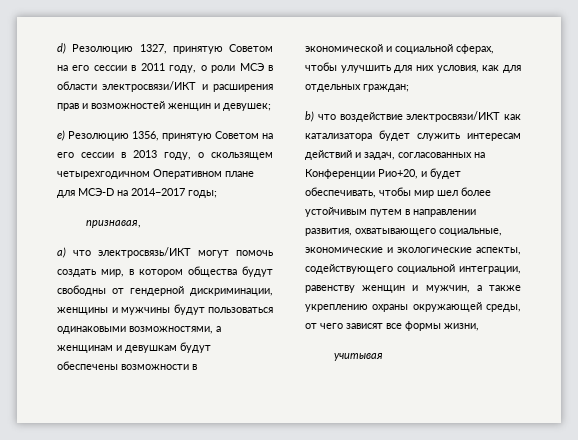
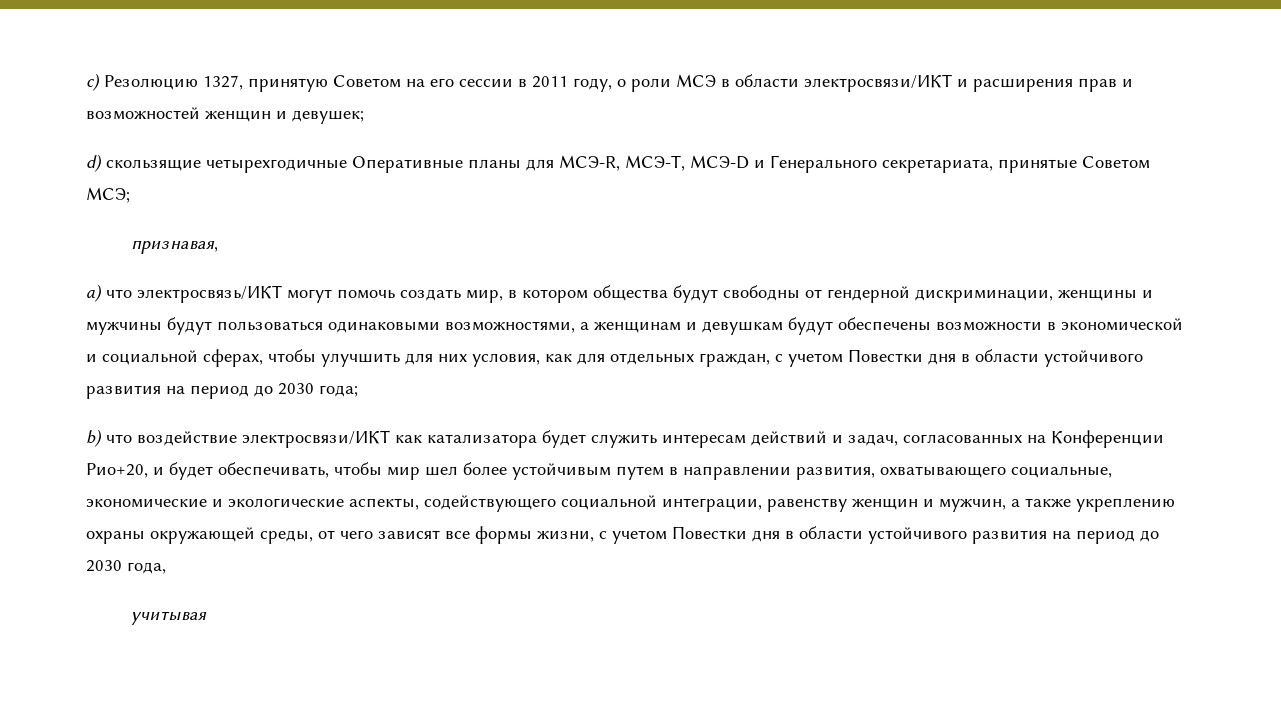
- d) Резолюцию 1327, принятую Советом на его сессии в 2011 году, о роли МСЭ в области электросвязи/ИКТ и расширения прав и возможностей женщин и девушек;
+ c) Резолюцию 1327, принятую Советом на его сессии в 2011 году, о роли МСЭ в области электросвязи/ИКТ и расширения прав и возможностей женщин и девушек;
- e) Резолюцию 1356, принятую Советом на его сессии в 2013 году, о скользящем четырехгодичном Оперативном плане для МСЭ-D на 2014−2017 годы;
+ d) скользящие четырехгодичные Оперативные планы для МСЭ-R, МСЭ-T, МСЭ-D и Генерального секретариата, принятые Советом МСЭ;
- a) что электросвязь/ИКТ могут помочь создать мир, в котором общества будут свободны от гендерной дискриминации, женщины и мужчины будут пользоваться одинаковыми возможностями, а женщинам и девушкам будут обеспечены возможности в экономической и социальной сферах, чтобы улучшить для них условия, как для отдельных граждан;
+ a) что электросвязь/ИКТ могут помочь создать мир, в котором общества будут свободны от гендерной дискриминации, женщины и мужчины будут пользоваться одинаковыми возможностями, а женщинам и девушкам будут обеспечены возможности в экономической и социальной сферах, чтобы улучшить для них условия, как для отдельных граждан, с учетом Повестки дня в области устойчивого развития на период до 2030 года;
- b) что воздействие электросвязи/ИКТ как катализатора будет служить интересам действий и задач, согласованных на Конференции Рио+20, и будет обеспечивать, чтобы мир шел более устойчивым путем в направлении развития, охватывающего социальные, экономические и экологические аспекты, содействующего социальной интеграции, равенству женщин и мужчин, а также укреплению охраны окружающей среды, от чего зависят все формы жизни,
+ b) что воздействие электросвязи/ИКТ как катализатора будет служить интересам действий и задач, согласованных на Конференции Рио+20, и будет обеспечивать, чтобы мир шел более устойчивым путем в направлении развития, охватывающего социальные, экономические и экологические аспекты, содействующего социальной интеграции, равенству женщин и мужчин, а также укреплению охраны окружающей среды, от чего зависят все формы жизни, с учетом Повестки дня в области устойчивого развития на период до 2030 года,

